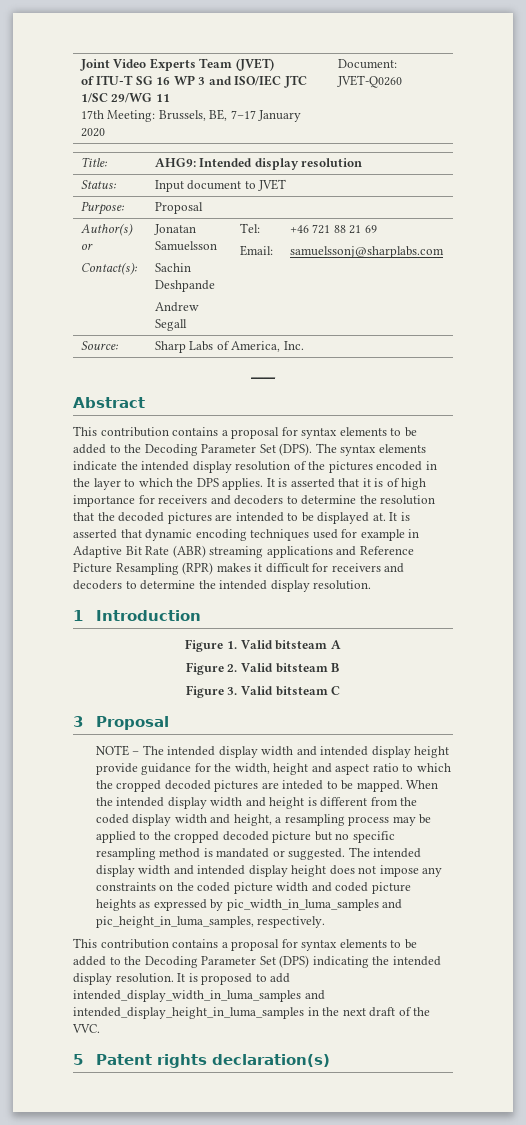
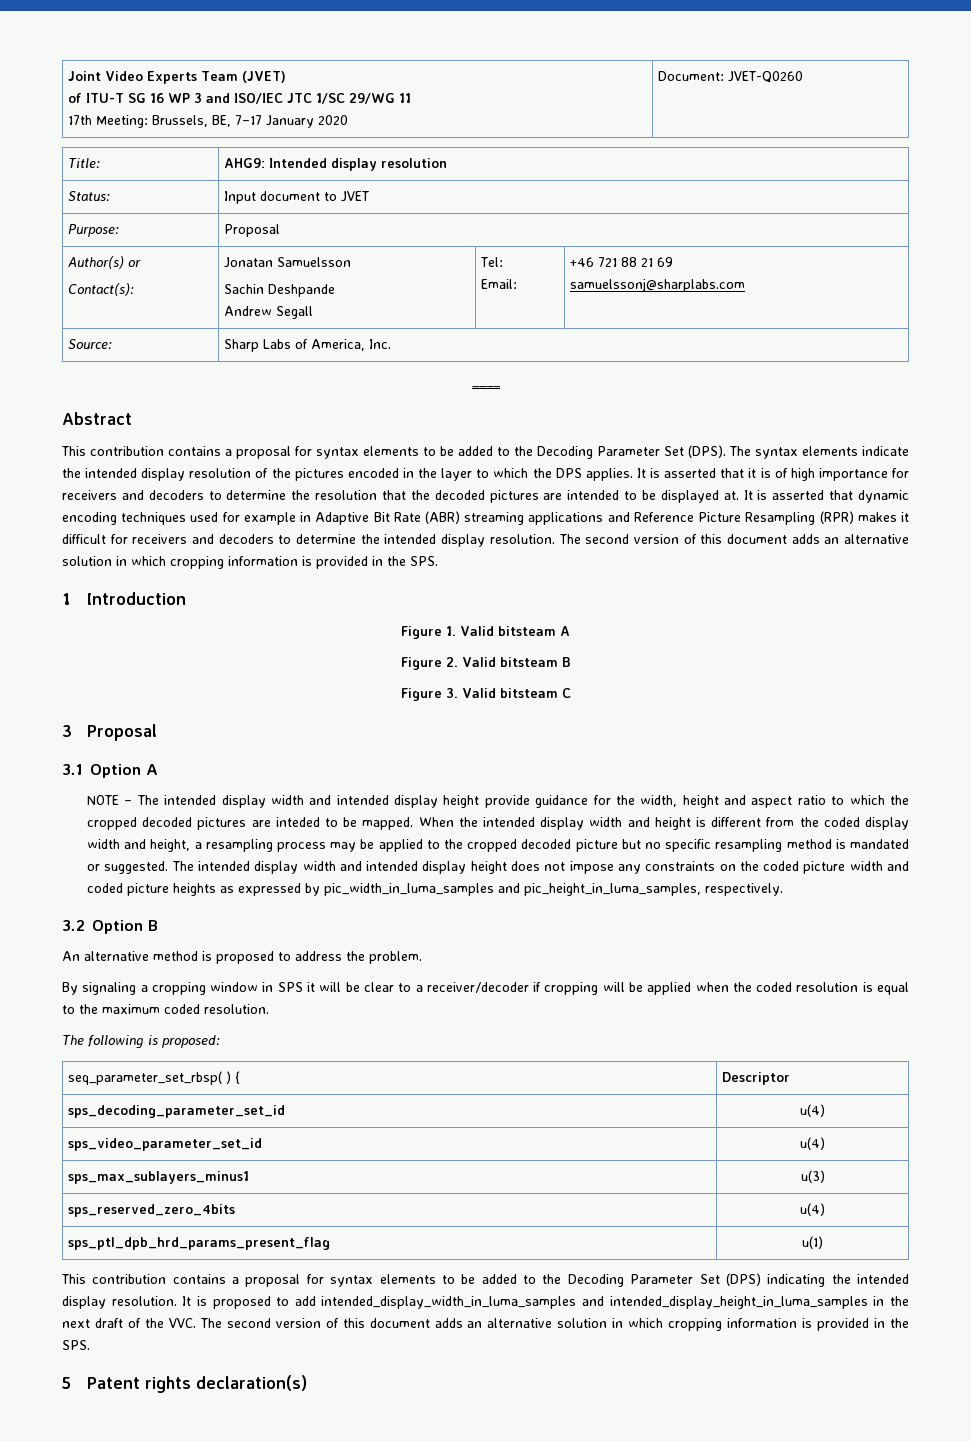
- It is asserted that dynamic encoding techniques used for example in Adaptive Bit Rate (ABR) streaming applications and Reference Picture Resampling (RPR) makes it difficult for receivers and decoders to determine the intended display resolution.
+ It is asserted that dynamic encoding techniques used for example in Adaptive Bit Rate (ABR) streaming applications and Reference Picture Resampling (RPR) makes it difficult for receivers and decoders to determine the intended display resolution. The second version of this document adds an alternative solution in which cropping information is provided in the SPS.
+ 3.1 Option A
+ 3.2 Option B
+ An alternative method is proposed to address the problem.
+ By signaling a cropping window in SPS it will be clear to a receiver/decoder if cropping will be applied when the coded resolution is equal to the maximum coded resolution.
+ The following is proposed:
+ seq_parameter_set_rbsp( ) { | Descriptor
+ sps_decoding_parameter_set_id | u(4)
+ sps_video_parameter_set_id | u(4)
+ sps_max_sublayers_minus1 | u(3)
+ sps_reserved_zero_4bits | u(4)
+ sps_ptl_dpb_hrd_params_present_flag | u(1)
- It is proposed to add intended_display_width_in_luma_samples and intended_display_height_in_luma_samples in the next draft of the VVC.
+ It is proposed to add intended_display_width_in_luma_samples and intended_display_height_in_luma_samples in the next draft of the VVC. The second version of this document adds an alternative solution in which cropping information is provided in the SPS.

